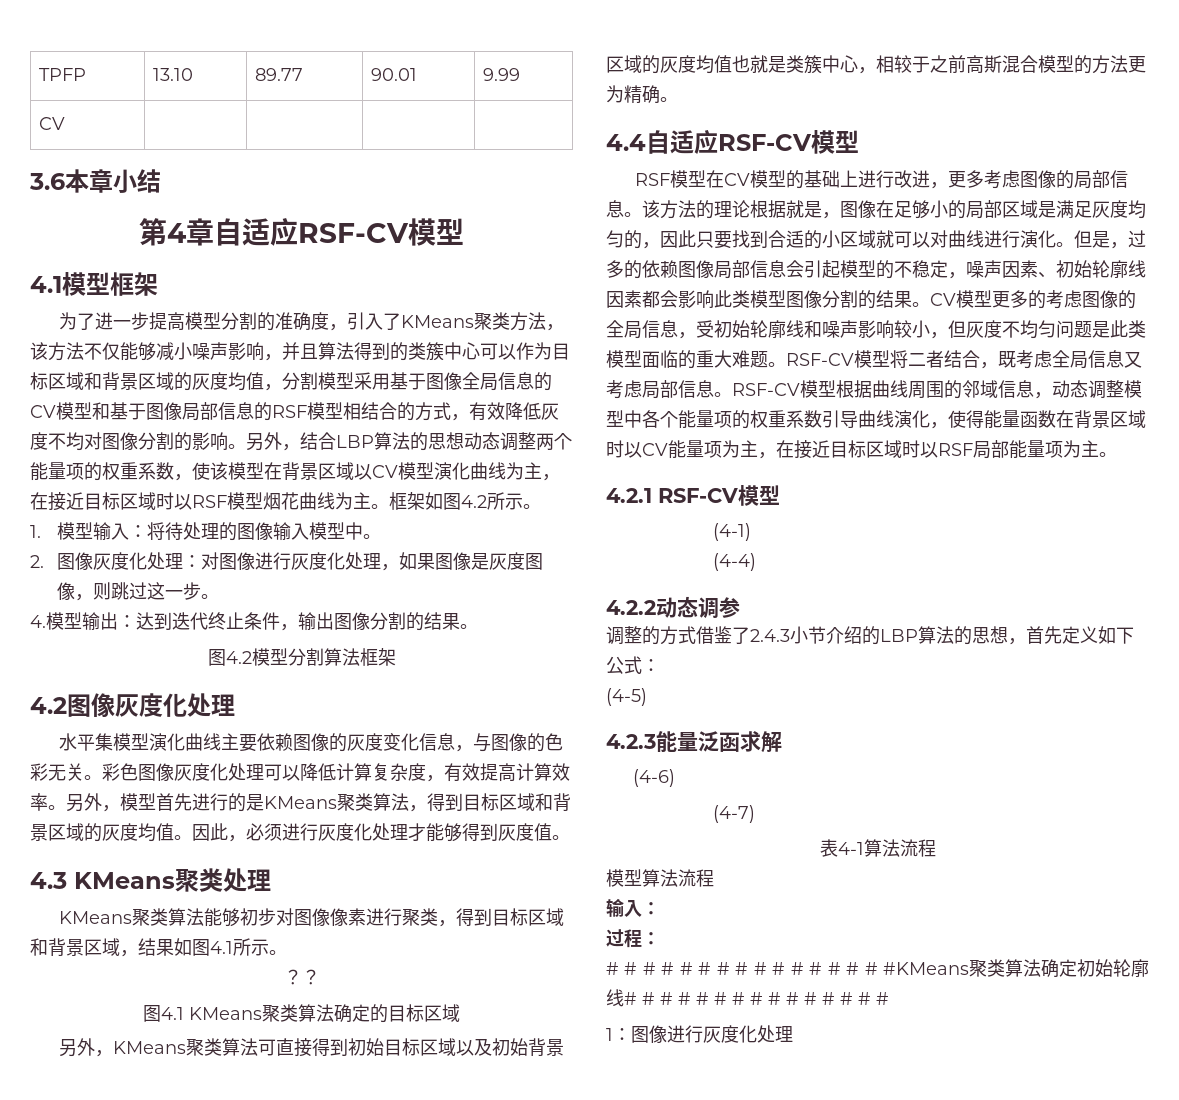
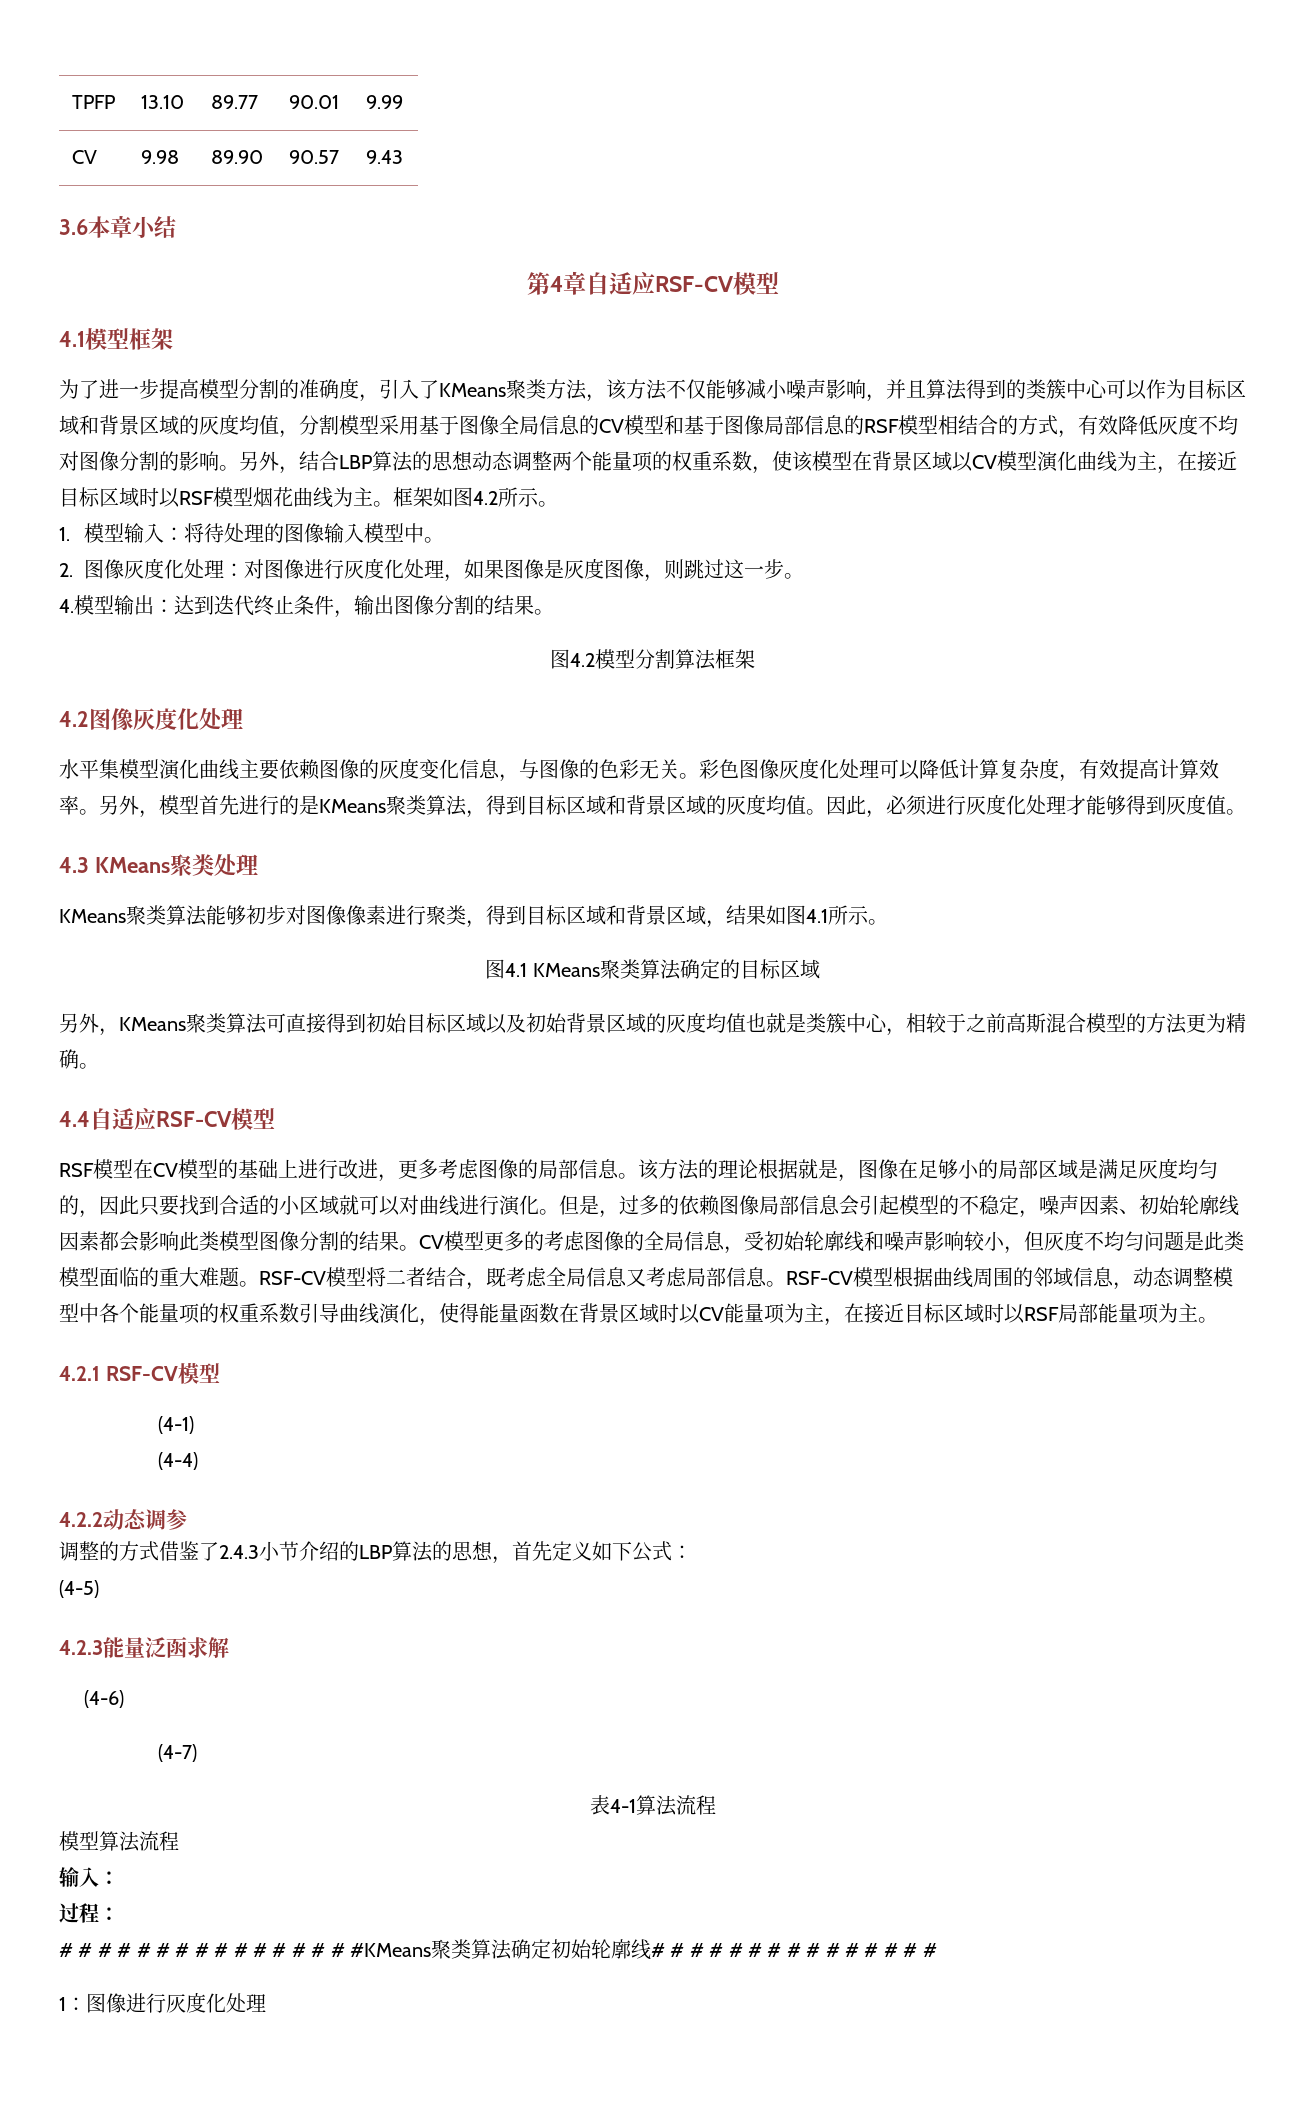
- CV | | | |
+ CV | 9.98 | 89.90 | 90.57 | 9.43
- ？？

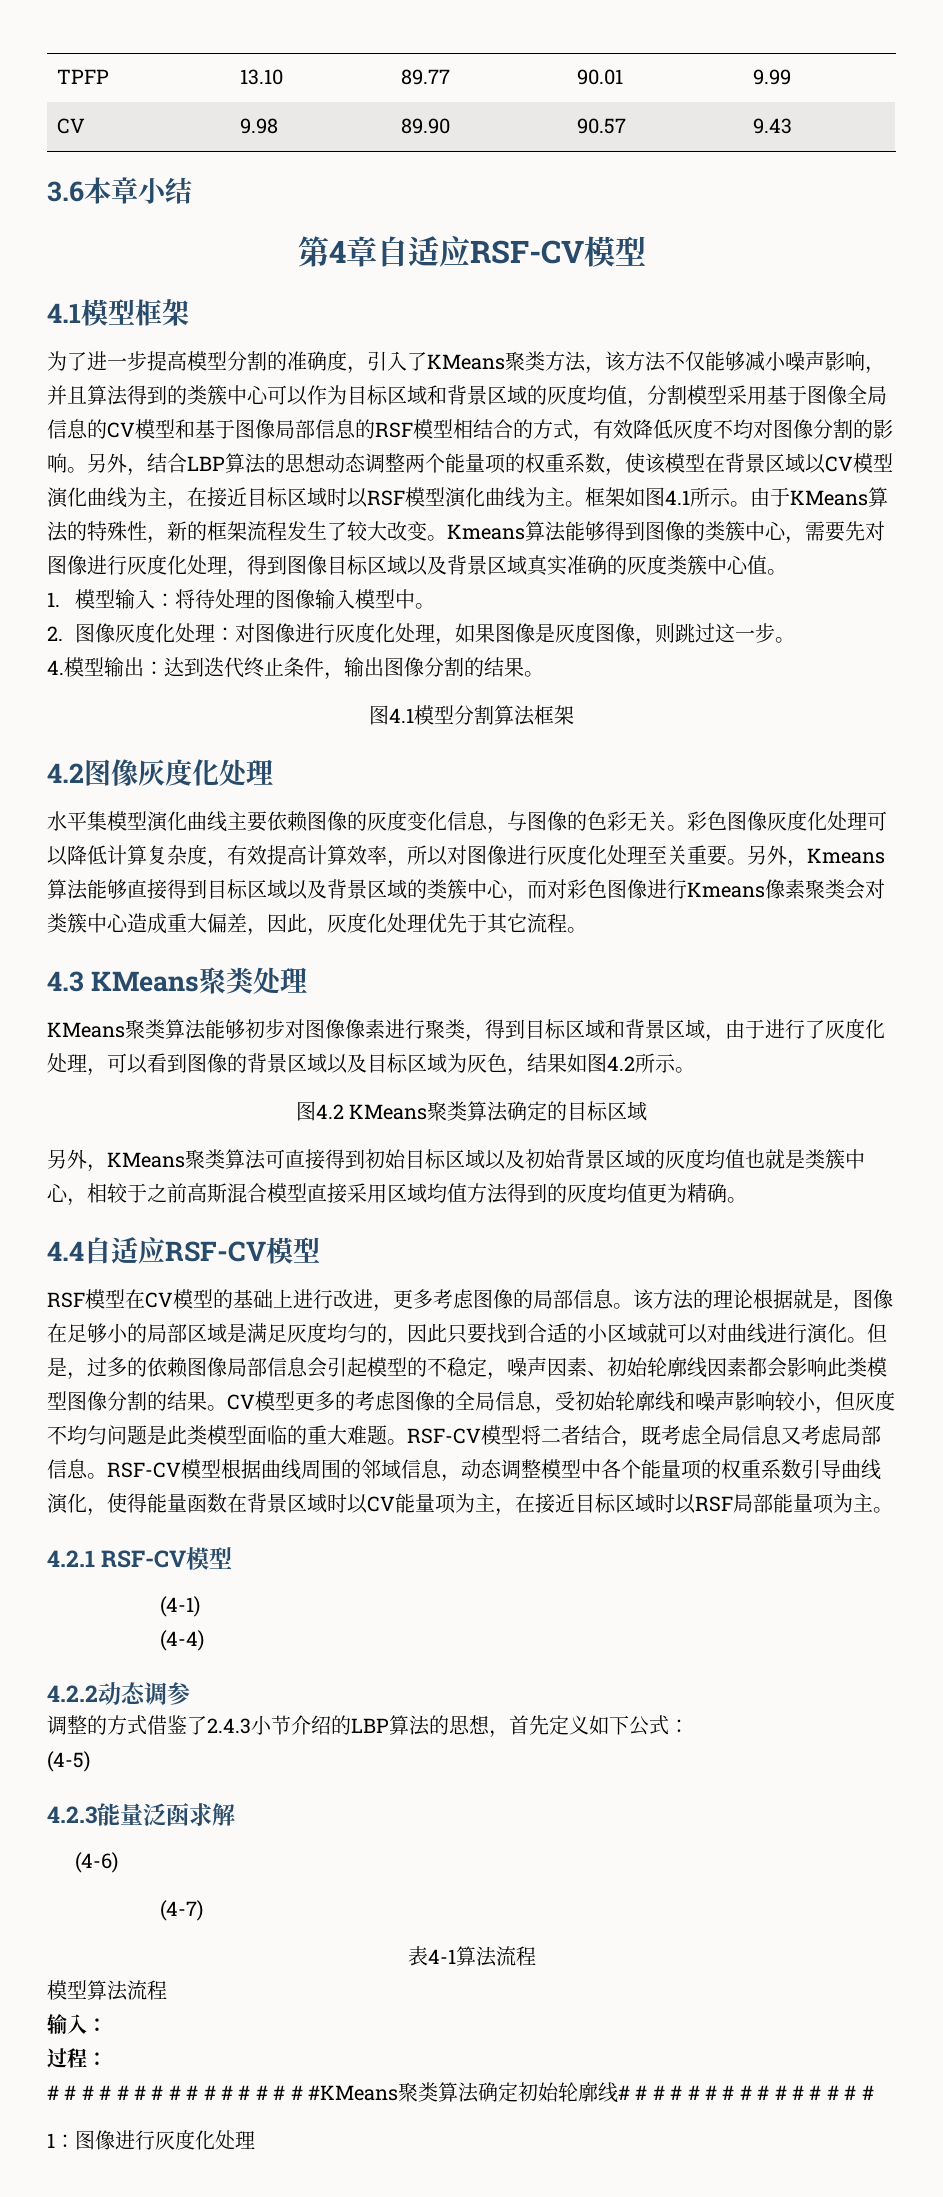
- 另外，结合LBP算法的思想动态调整两个能量项的权重系数，使该模型在背景区域以CV模型演化曲线为主，在接近目标区域时以RSF模型烟花曲线为主。
+ 另外，结合LBP算法的思想动态调整两个能量项的权重系数，使该模型在背景区域以CV模型演化曲线为主，在接近目标区域时以RSF模型演化曲线为主。
- 框架如图4.2所示。
+ 框架如图4.1所示。由于KMeans算法的特殊性，新的框架流程发生了较大改变。Kmeans算法能够得到图像的类簇中心，需要先对图像进行灰度化处理，得到图像目标区域以及背景区域真实准确的灰度类簇中心值。
- 图4.2模型分割算法框架
+ 图4.1模型分割算法框架
- 彩色图像灰度化处理可以降低计算复杂度，有效提高计算效率。另外，模型首先进行的是KMeans聚类算法，得到目标区域和背景区域的灰度均值。因此，必须进行灰度化处理才能够得到灰度值。
+ 彩色图像灰度化处理可以降低计算复杂度，有效提高计算效率，所以对图像进行灰度化处理至关重要。另外，Kmeans算法能够直接得到目标区域以及背景区域的类簇中心，而对彩色图像进行Kmeans像素聚类会对类簇中心造成重大偏差，因此，灰度化处理优先于其它流程。
- KMeans聚类算法能够初步对图像像素进行聚类，得到目标区域和背景区域，结果如图4.1所示。
+ KMeans聚类算法能够初步对图像像素进行聚类，得到目标区域和背景区域，由于进行了灰度化处理，可以看到图像的背景区域以及目标区域为灰色，结果如图4.2所示。
- 图4.1 KMeans聚类算法确定的目标区域
+ 图4.2 KMeans聚类算法确定的目标区域
- 另外，KMeans聚类算法可直接得到初始目标区域以及初始背景区域的灰度均值也就是类簇中心，相较于之前高斯混合模型的方法更为精确。
+ 另外，KMeans聚类算法可直接得到初始目标区域以及初始背景区域的灰度均值也就是类簇中心，相较于之前高斯混合模型直接采用区域均值方法得到的灰度均值更为精确。

